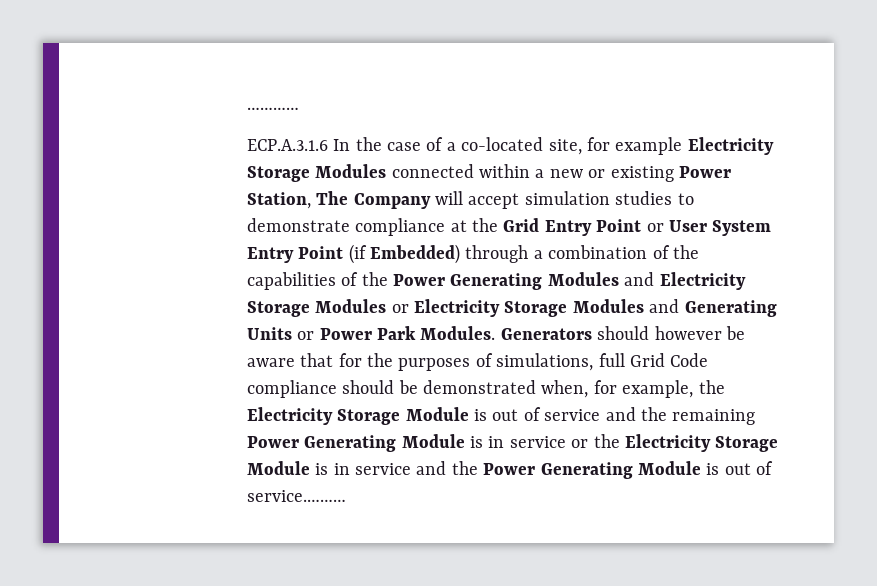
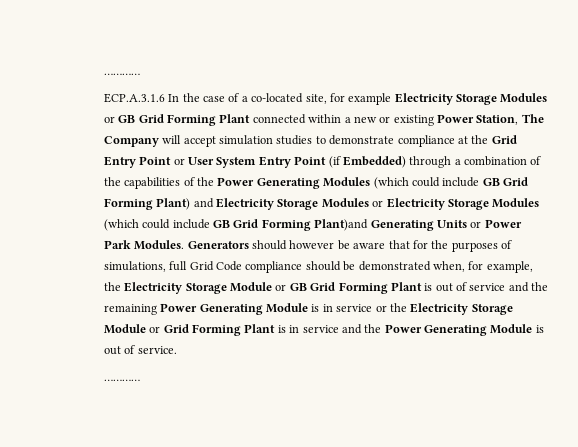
- ECP.A.3.1.6 In the case of a co-located site, for example Electricity Storage Modules connected within a new or existing Power Station, The Company will accept simulation studies to demonstrate compliance at the Grid Entry Point or User System Entry Point (if Embedded) through a combination of the capabilities of the Power Generating Modules and Electricity Storage Modules or Electricity Storage Modules and Generating Units or Power Park Modules.
+ ECP.A.3.1.6 In the case of a co-located site, for example Electricity Storage Modules or GB Grid Forming Plant connected within a new or existing Power Station, The Company will accept simulation studies to demonstrate compliance at the Grid Entry Point or User System Entry Point (if Embedded) through a combination of the capabilities of the Power Generating Modules (which could include GB Grid Forming Plant) and Electricity Storage Modules or Electricity Storage Modules (which could include GB Grid Forming Plant)and Generating Units or Power Park Modules.
- Generators should however be aware that for the purposes of simulations, full Grid Code compliance should be demonstrated when, for example, the Electricity Storage Module is out of service and the remaining Power Generating Module is in service or the Electricity Storage Module is in service and the Power Generating Module is out of service.………
+ Generators should however be aware that for the purposes of simulations, full Grid Code compliance should be demonstrated when, for example, the Electricity Storage Module or GB Grid Forming Plant is out of service and the remaining Power Generating Module is in service or the Electricity Storage Module or Grid Forming Plant is in service and the Power Generating Module is out of service.
+ …………

